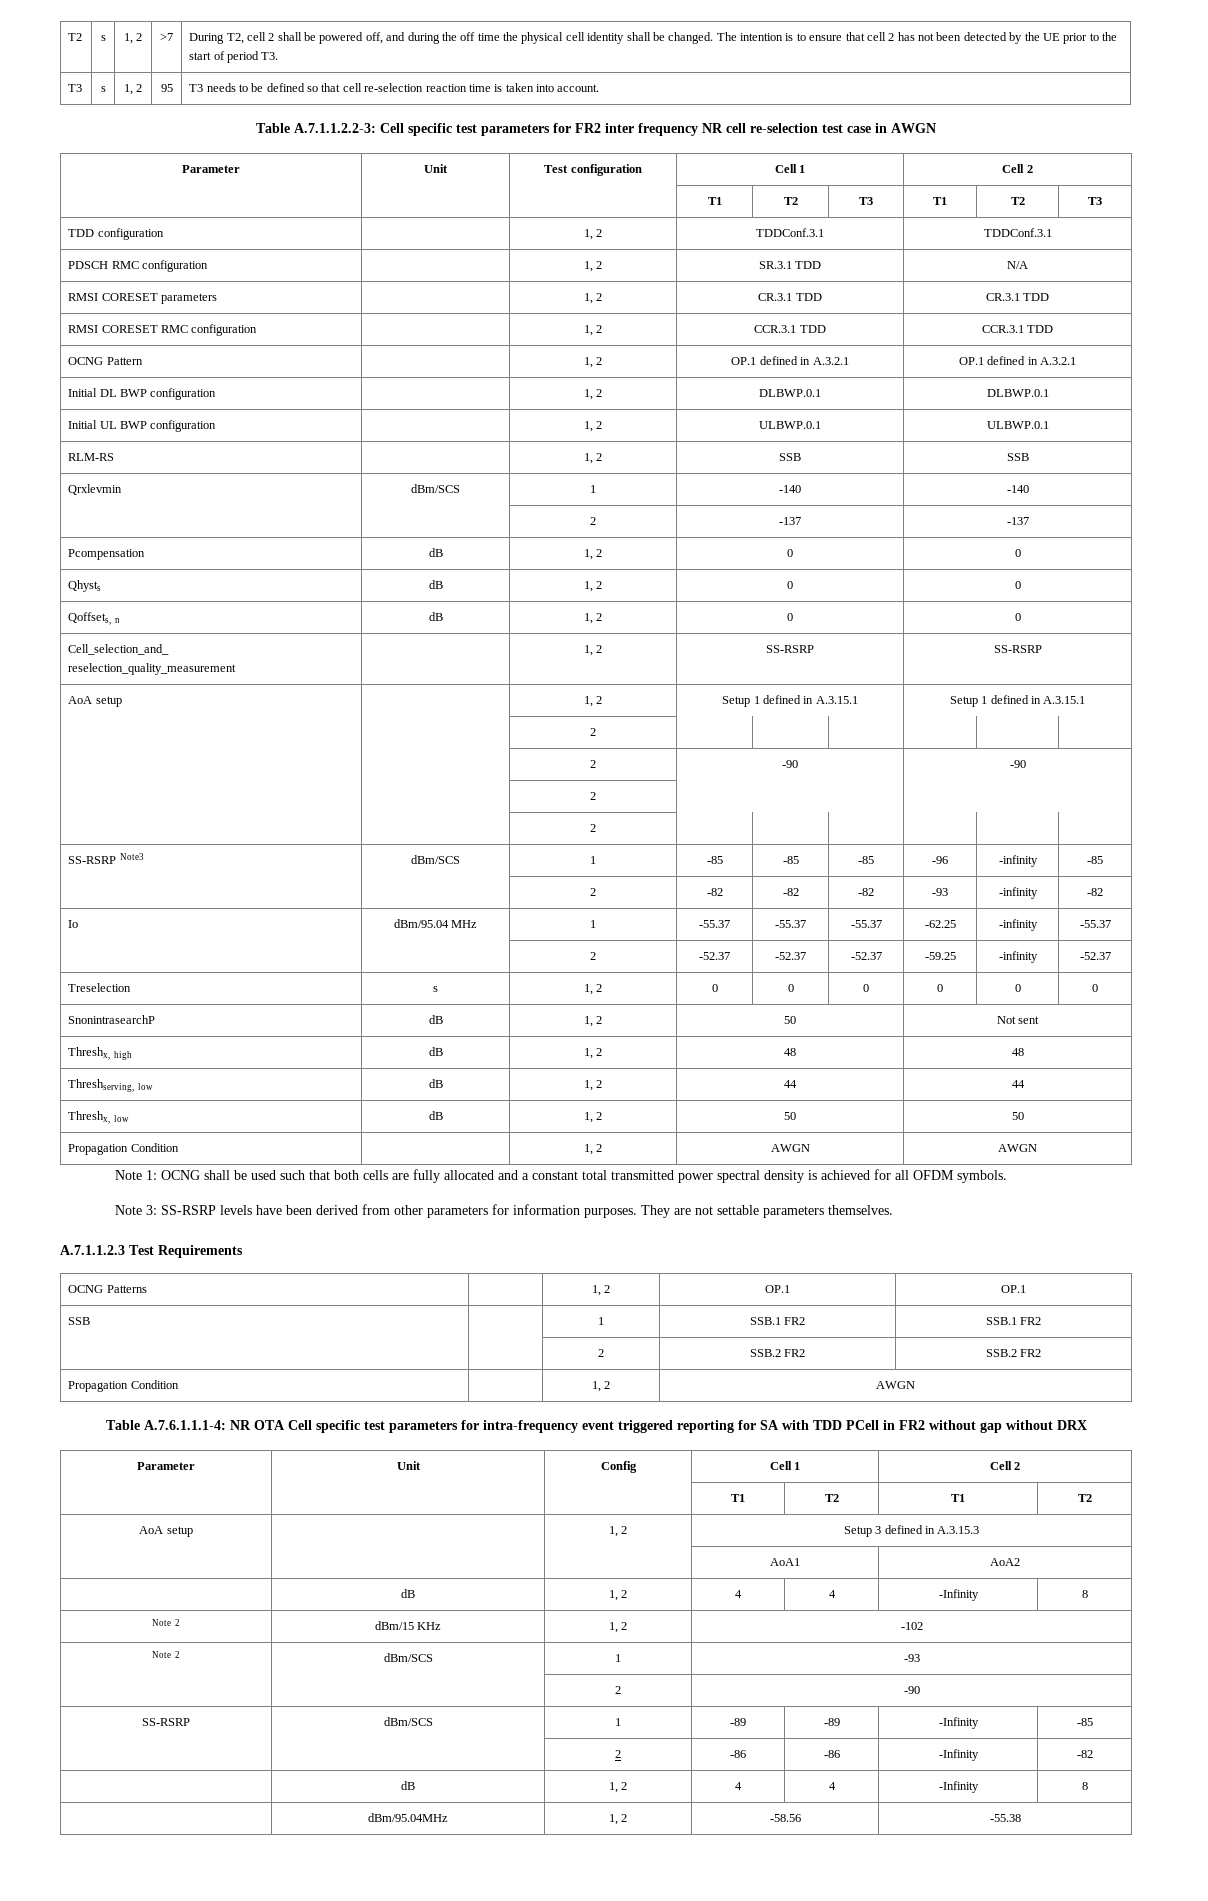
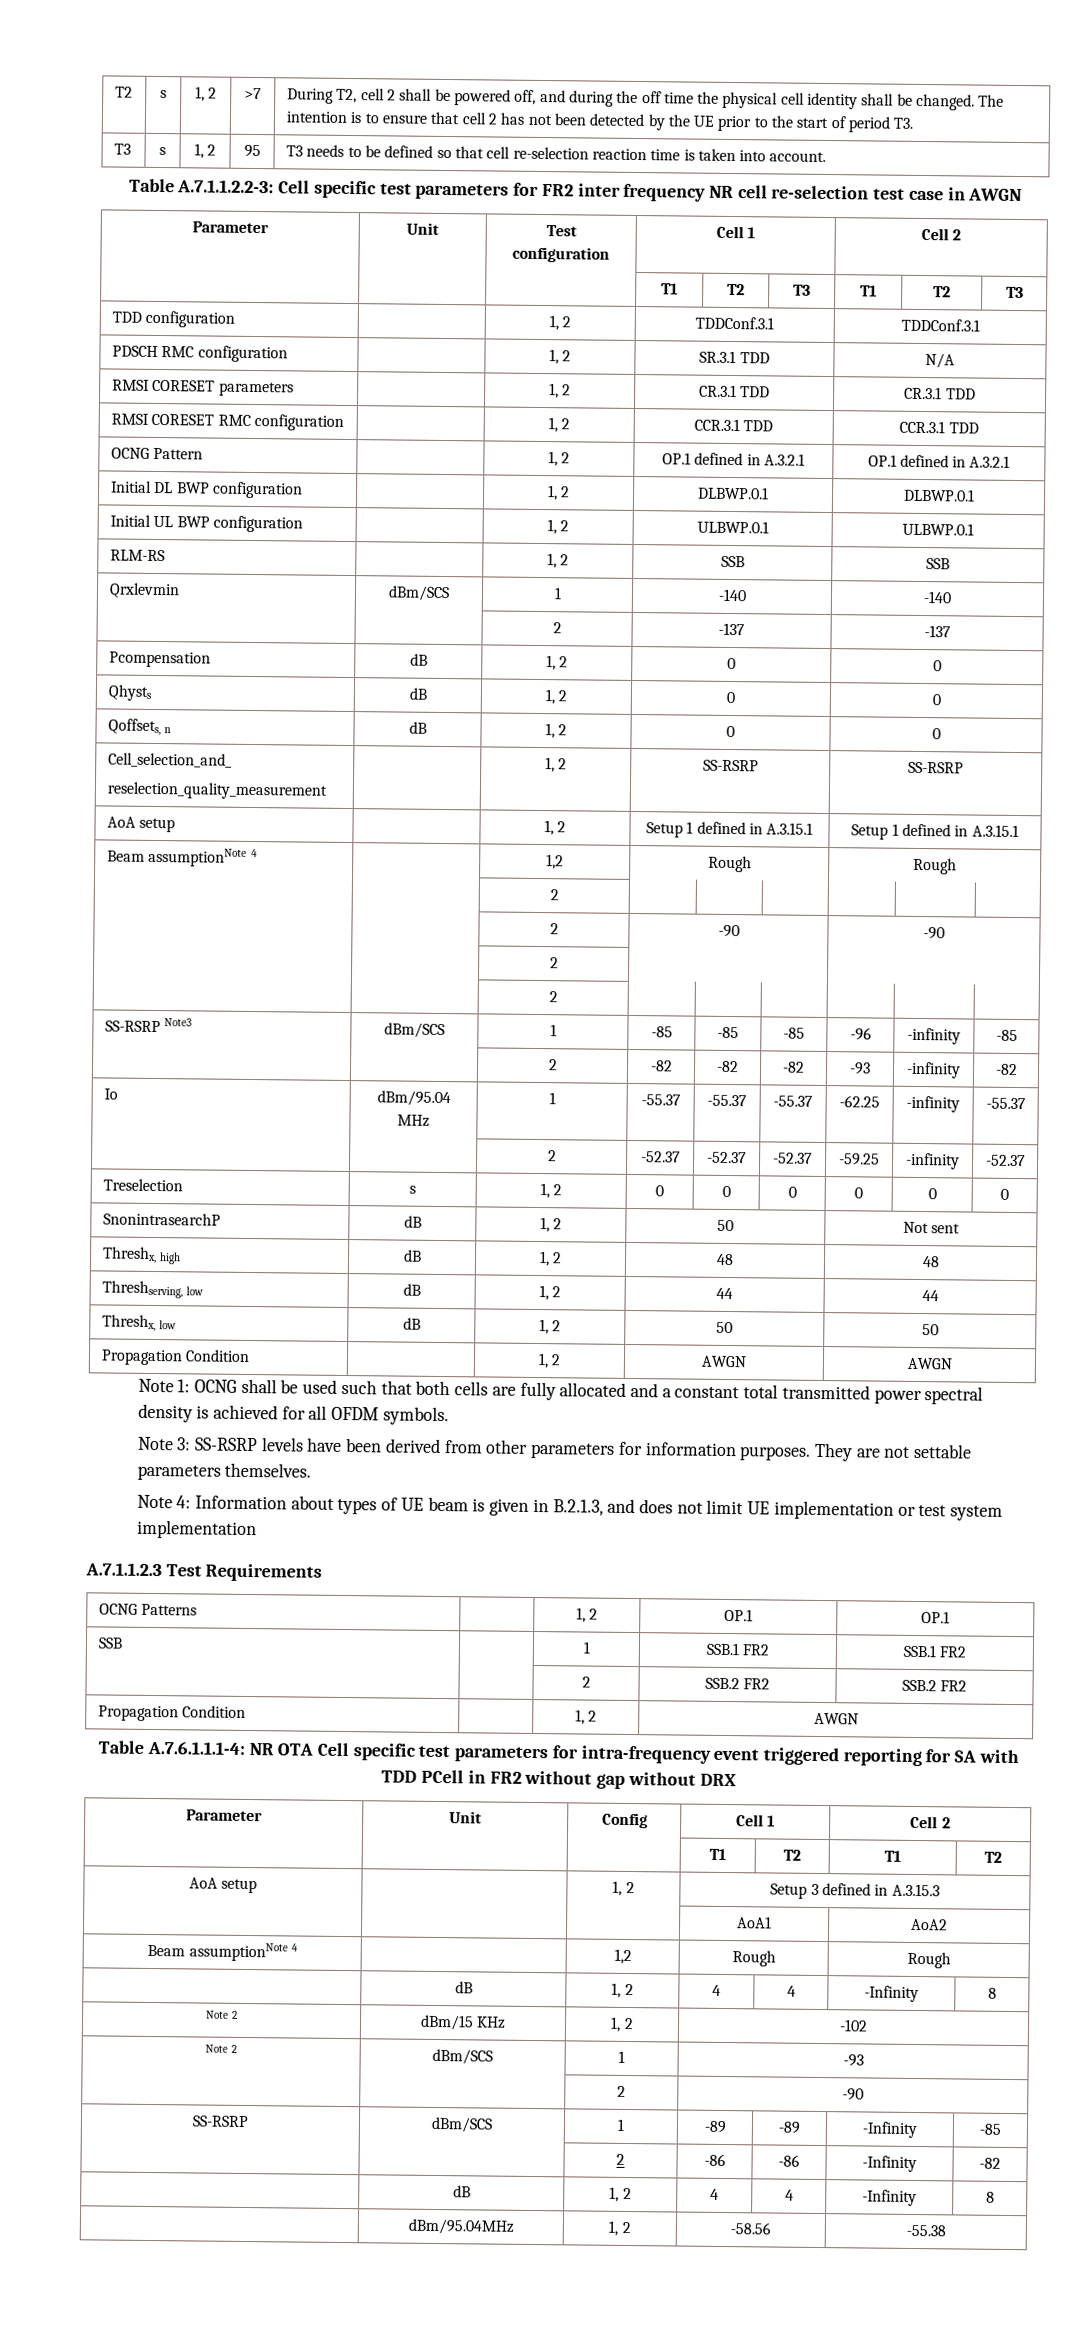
  AoA setup | | 1, 2 | Setup 1 defined in A.3.15.1 | Setup 1 defined in A.3.15.1
+ Beam assumptionNote 4 | | 1,2 | Rough | Rough
+ Note 4: Information about types of UE beam is given in B.2.1.3, and does not limit UE implementation or test system implementation
  | | | AoA1 | AoA2
+ Beam assumptionNote 4 | | 1,2 | Rough | Rough

